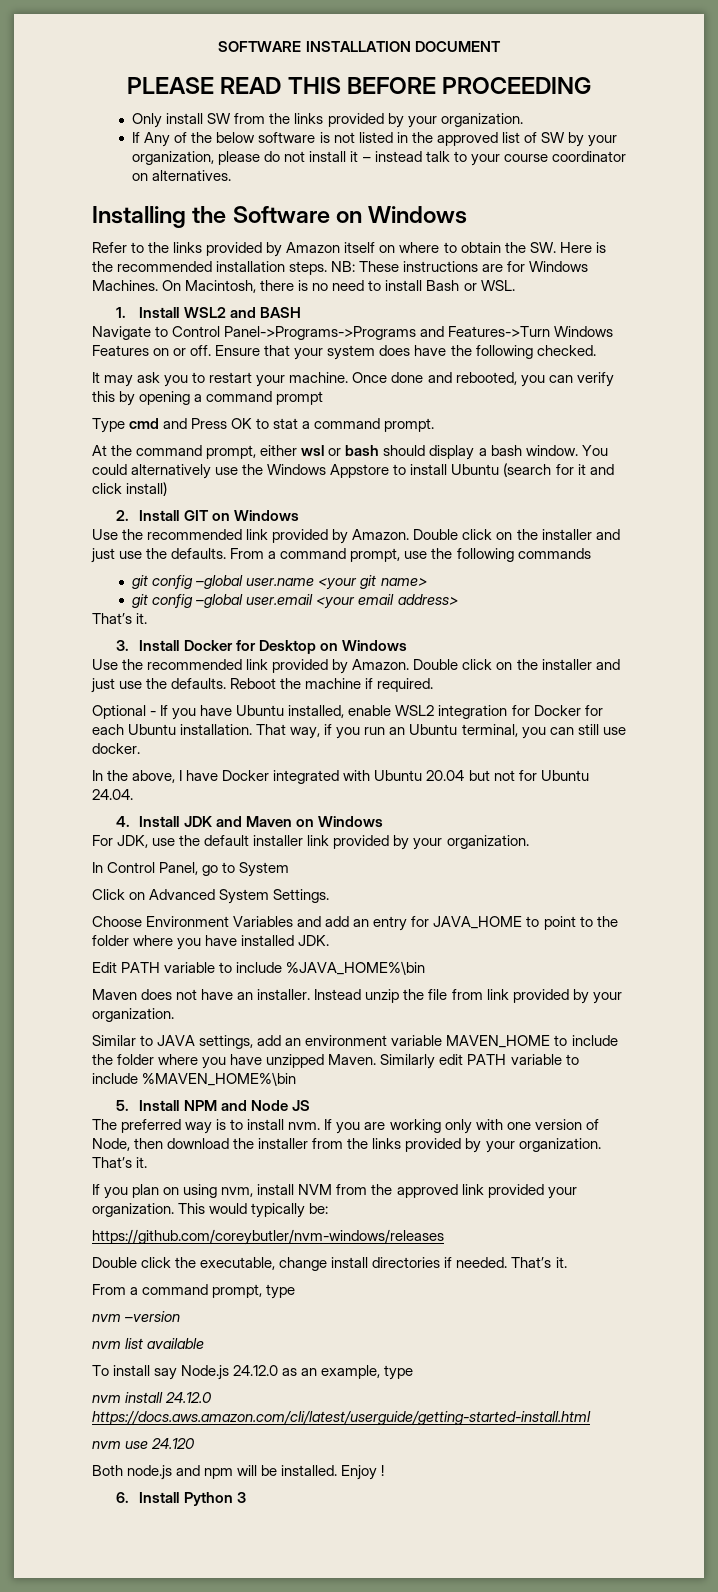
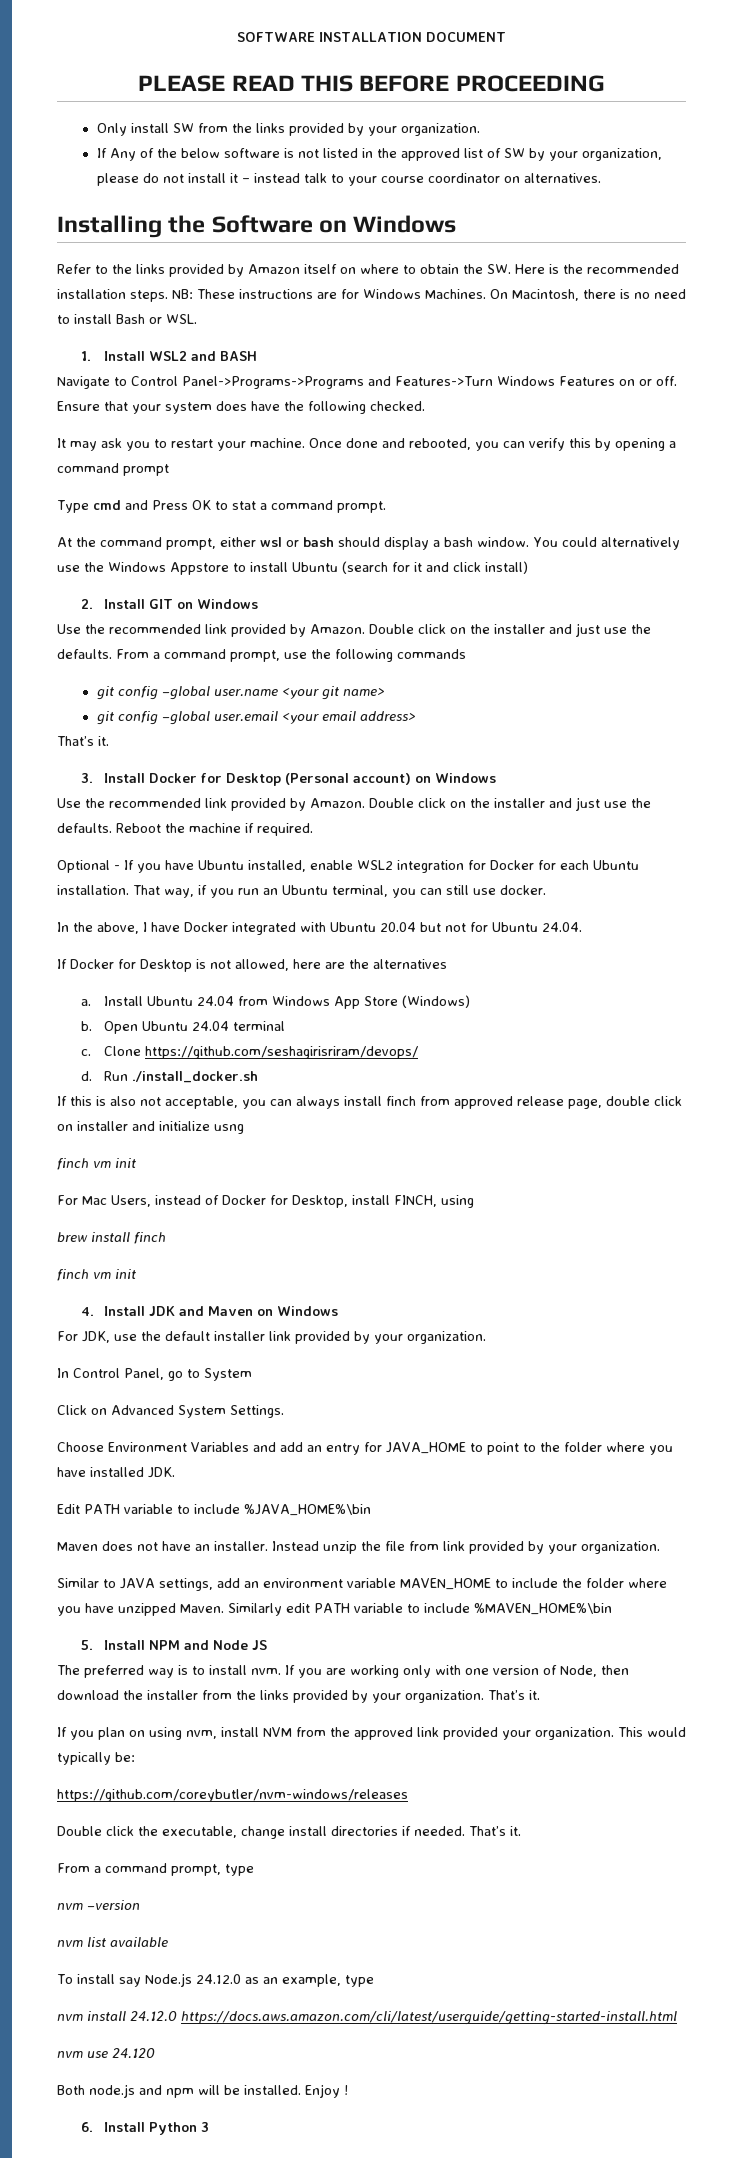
- 3. Install Docker for Desktop on Windows
+ 3. Install Docker for Desktop (Personal account) on Windows
+ If Docker for Desktop is not allowed, here are the alternatives
+ a. Install Ubuntu 24.04 from Windows App Store (Windows)
+ b. Open Ubuntu 24.04 terminal
+ c. Clone https://github.com/seshagirisriram/devops/
+ d. Run ./install_docker.sh
+ If this is also not acceptable, you can always install finch from approved release page, double click on installer and initialize usng
+ finch vm init
+ For Mac Users, instead of Docker for Desktop, install FINCH, using
+ brew install finch
+ finch vm init

